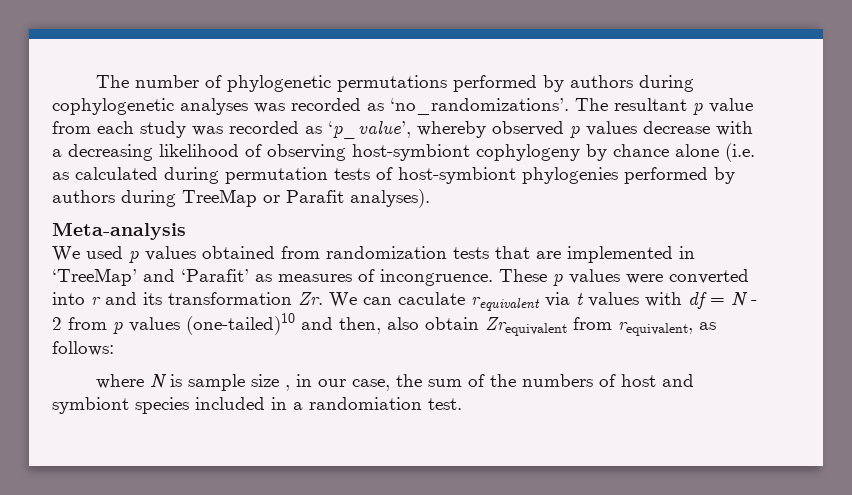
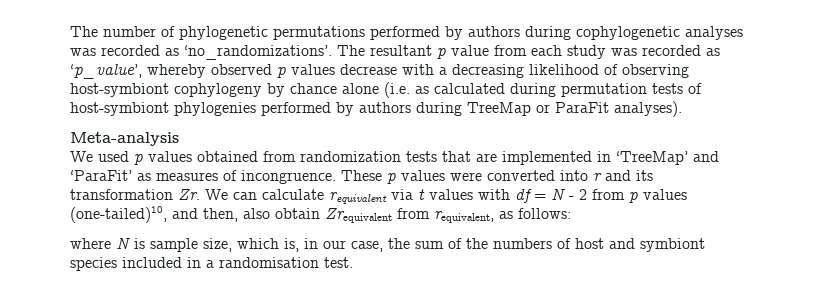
- The resultant p value from each study was recorded as ‘p_value’, whereby observed p values decrease with a decreasing likelihood of observing host-symbiont cophylogeny by chance alone (i.e. as calculated during permutation tests of host-symbiont phylogenies performed by authors during TreeMap or Parafit analyses).
+ The resultant p value from each study was recorded as ‘p_value’, whereby observed p values decrease with a decreasing likelihood of observing host-symbiont cophylogeny by chance alone (i.e. as calculated during permutation tests of host-symbiont phylogenies performed by authors during TreeMap or ParaFit analyses).
- We used p values obtained from randomization tests that are implemented in ‘TreeMap’ and ‘Parafit’ as measures of incongruence.
+ We used p values obtained from randomization tests that are implemented in ‘TreeMap’ and ‘ParaFit’ as measures of incongruence.
- These p values were converted into r and its transformation Zr. We can caculate requivalent via t values with df = N - 2 from p values (one-tailed)10 and then, also obtain Zrequivalent from requivalent, as follows:
+ These p values were converted into r and its transformation Zr. We can calculate requivalent via t values with df = N - 2 from p values (one-tailed)10, and then, also obtain Zrequivalent from requivalent, as follows:
- where N is sample size , in our case, the sum of the numbers of host and symbiont species included in a randomiation test.
+ where N is sample size, which is, in our case, the sum of the numbers of host and symbiont species included in a randomisation test.

